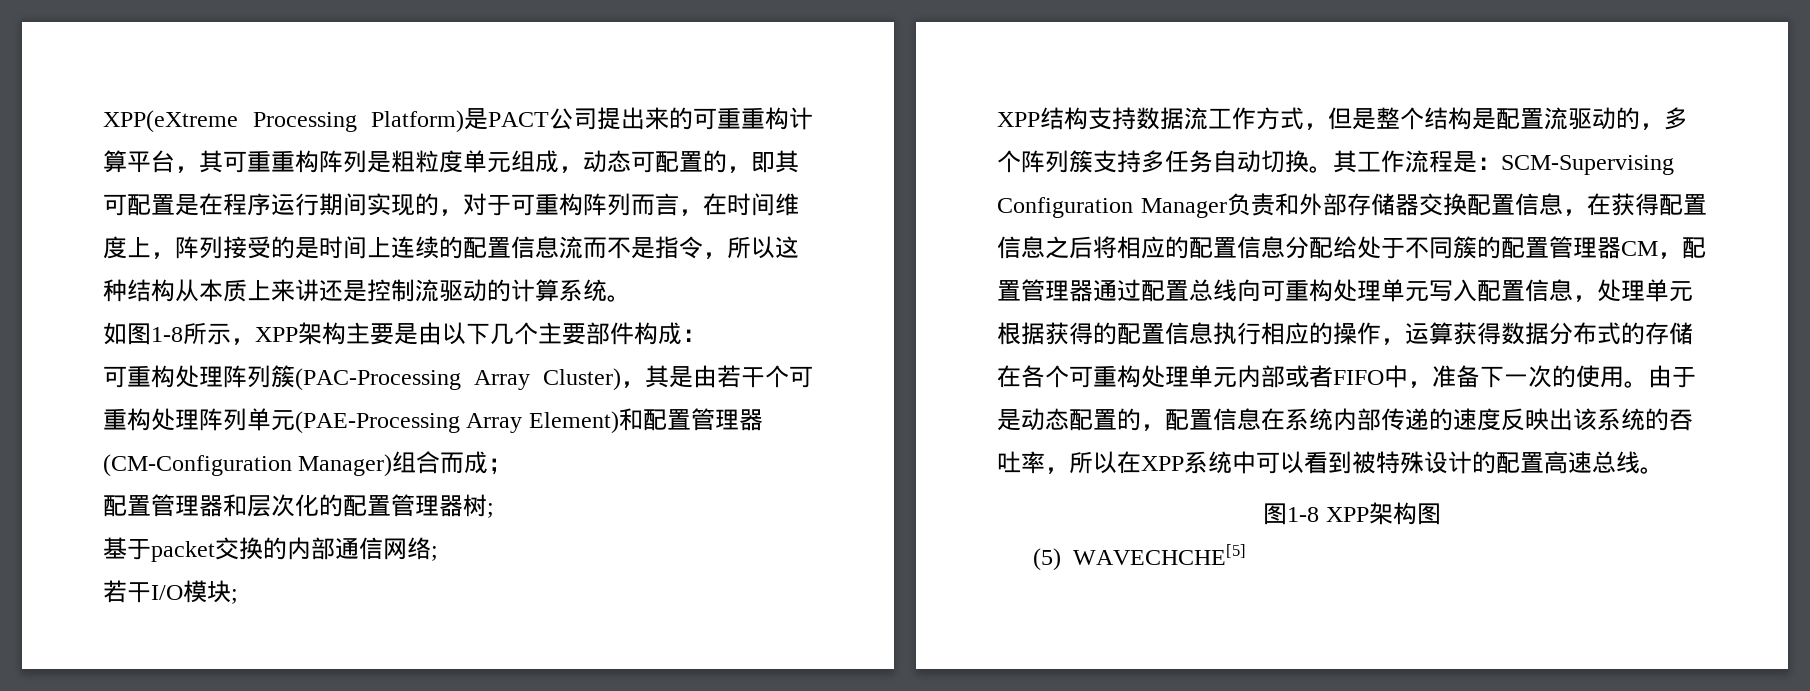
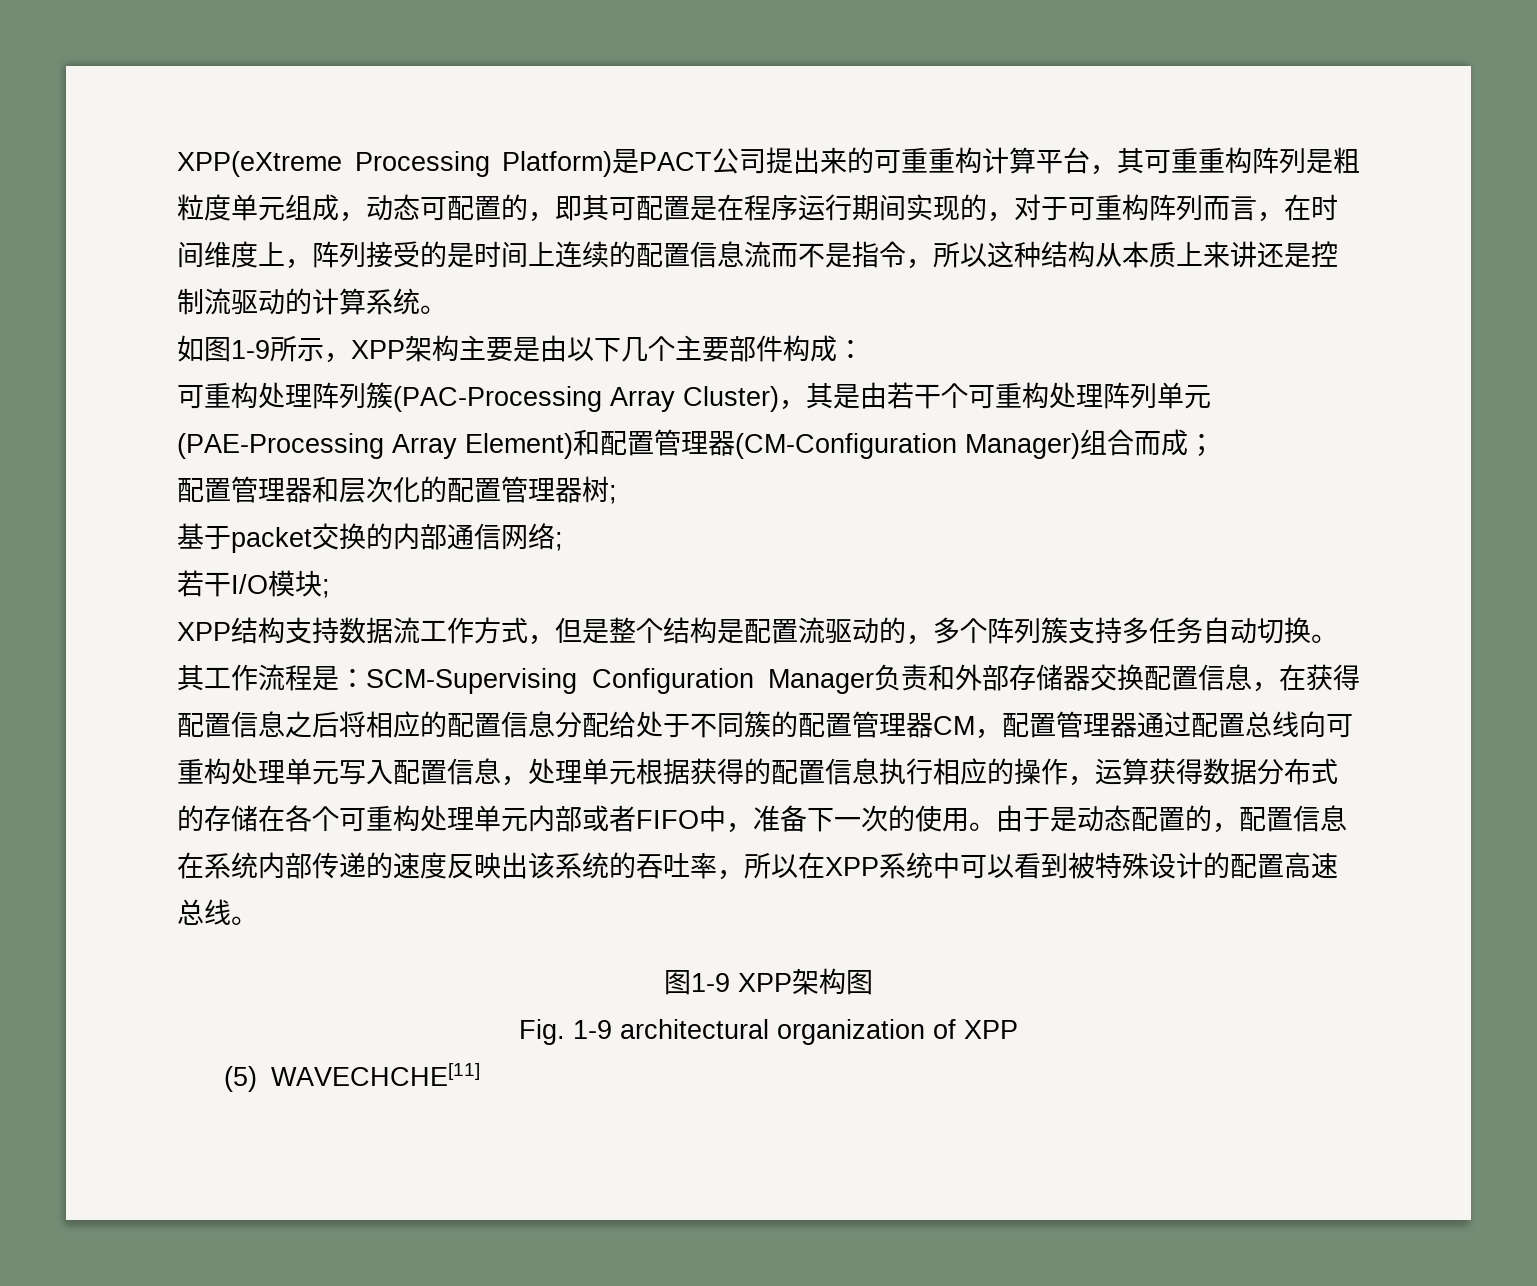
- 如图1-8所示，XPP架构主要是由以下几个主要部件构成：
+ 如图1-9所示，XPP架构主要是由以下几个主要部件构成：
- 图1-8 XPP架构图
+ 图1-9 XPP架构图
+ Fig. 1-9 architectural organization of XPP
- (5) WAVECHCHE[5]
+ (5) WAVECHCHE[11]

